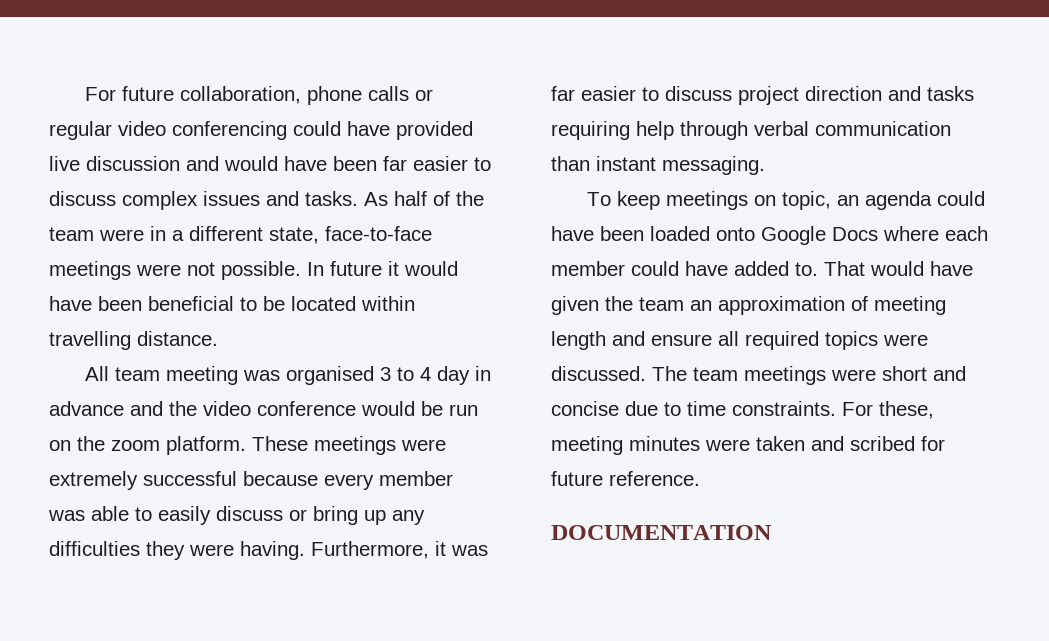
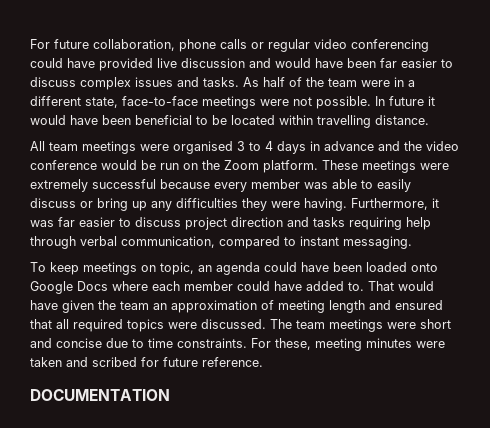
- All team meeting was organised 3 to 4 day in advance and the video conference would be run on the zoom platform.
+ All team meetings were organised 3 to 4 days in advance and the video conference would be run on the Zoom platform.
- Furthermore, it was far easier to discuss project direction and tasks requiring help through verbal communication than instant messaging.
+ Furthermore, it was far easier to discuss project direction and tasks requiring help through verbal communication, compared to instant messaging.
- That would have given the team an approximation of meeting length and ensure all required topics were discussed.
+ That would have given the team an approximation of meeting length and ensured that all required topics were discussed.

